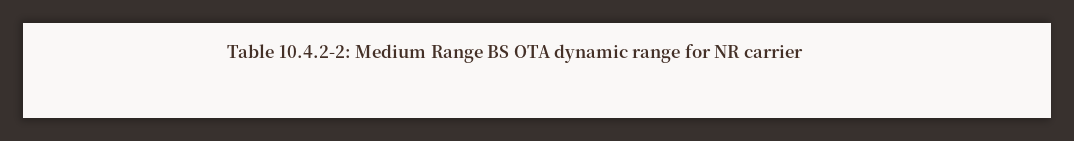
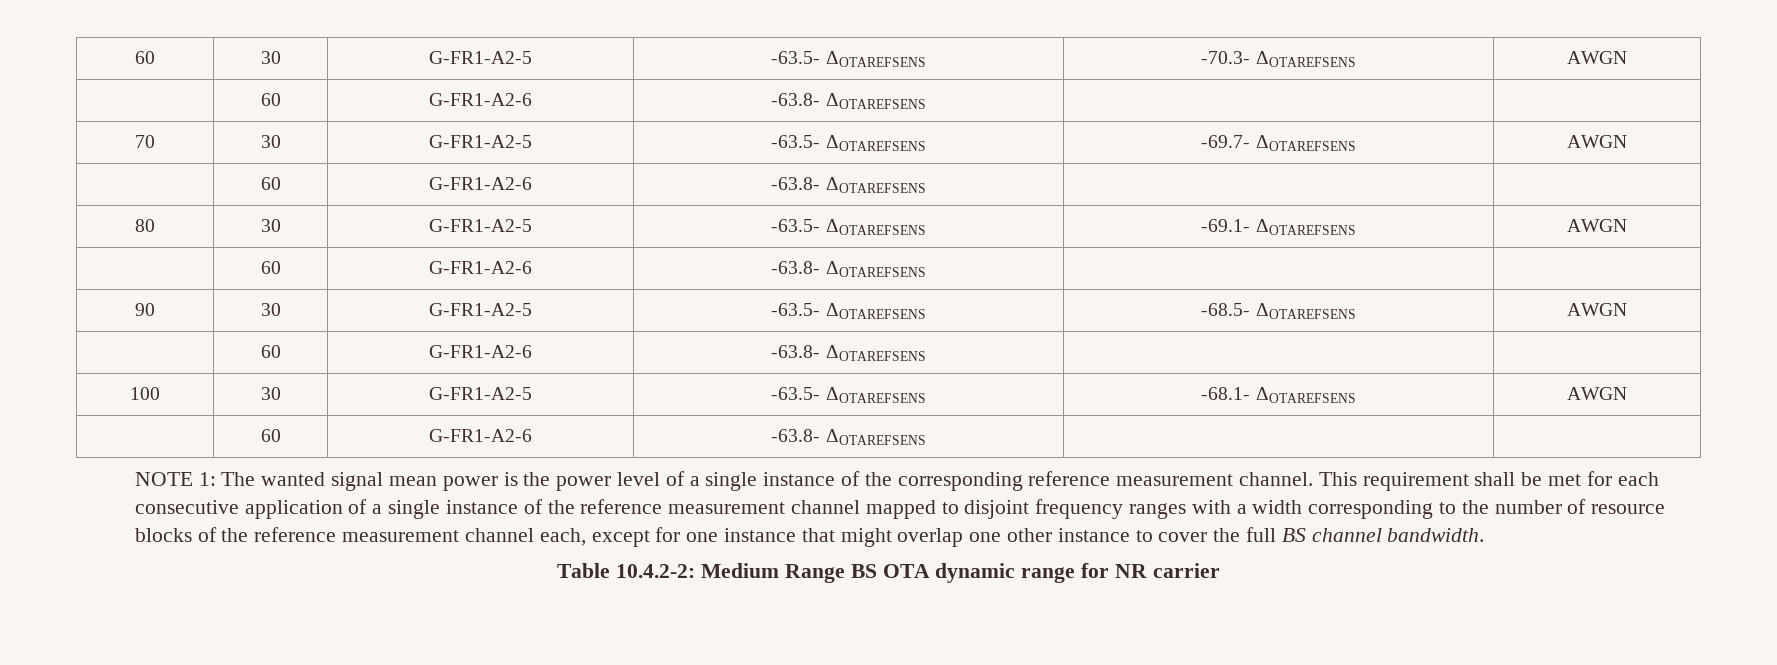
+ 60 | 30 | G-FR1-A2-5 | -63.5- ΔOTAREFSENS | -70.3- ΔOTAREFSENS | AWGN
+ | 60 | G-FR1-A2-6 | -63.8- ΔOTAREFSENS | |
+ 70 | 30 | G-FR1-A2-5 | -63.5- ΔOTAREFSENS | -69.7- ΔOTAREFSENS | AWGN
+ | 60 | G-FR1-A2-6 | -63.8- ΔOTAREFSENS | |
+ 80 | 30 | G-FR1-A2-5 | -63.5- ΔOTAREFSENS | -69.1- ΔOTAREFSENS | AWGN
+ | 60 | G-FR1-A2-6 | -63.8- ΔOTAREFSENS | |
+ 90 | 30 | G-FR1-A2-5 | -63.5- ΔOTAREFSENS | -68.5- ΔOTAREFSENS | AWGN
+ | 60 | G-FR1-A2-6 | -63.8- ΔOTAREFSENS | |
+ 100 | 30 | G-FR1-A2-5 | -63.5- ΔOTAREFSENS | -68.1- ΔOTAREFSENS | AWGN
+ | 60 | G-FR1-A2-6 | -63.8- ΔOTAREFSENS | |
+ NOTE 1: The wanted signal mean power is the power level of a single instance of the corresponding reference measurement channel. This requirement shall be met for each consecutive application of a single instance of the reference measurement channel mapped to disjoint frequency ranges with a width corresponding to the number of resource blocks of the reference measurement channel each, except for one instance that might overlap one other instance to cover the full BS channel bandwidth.

